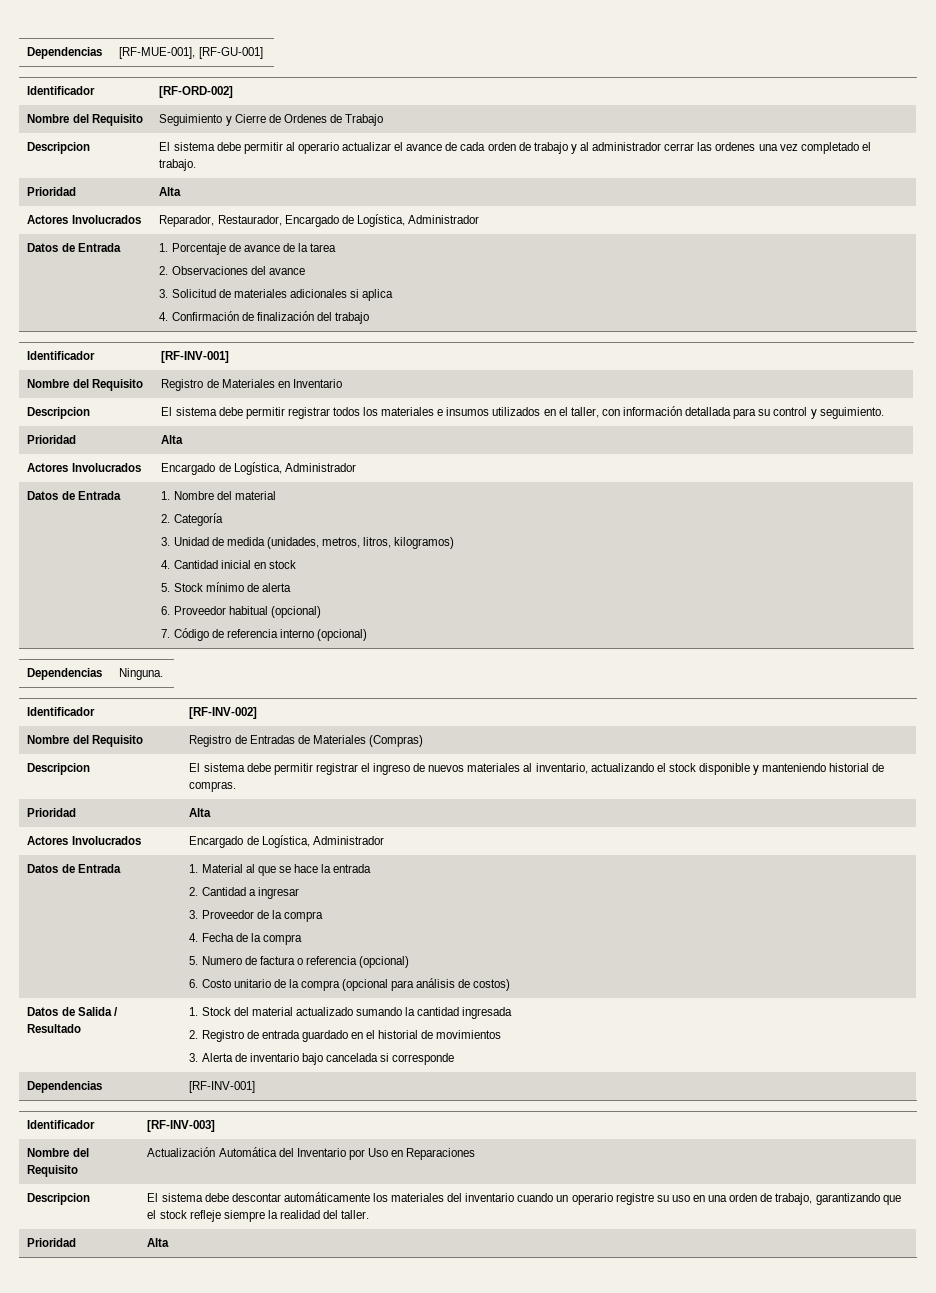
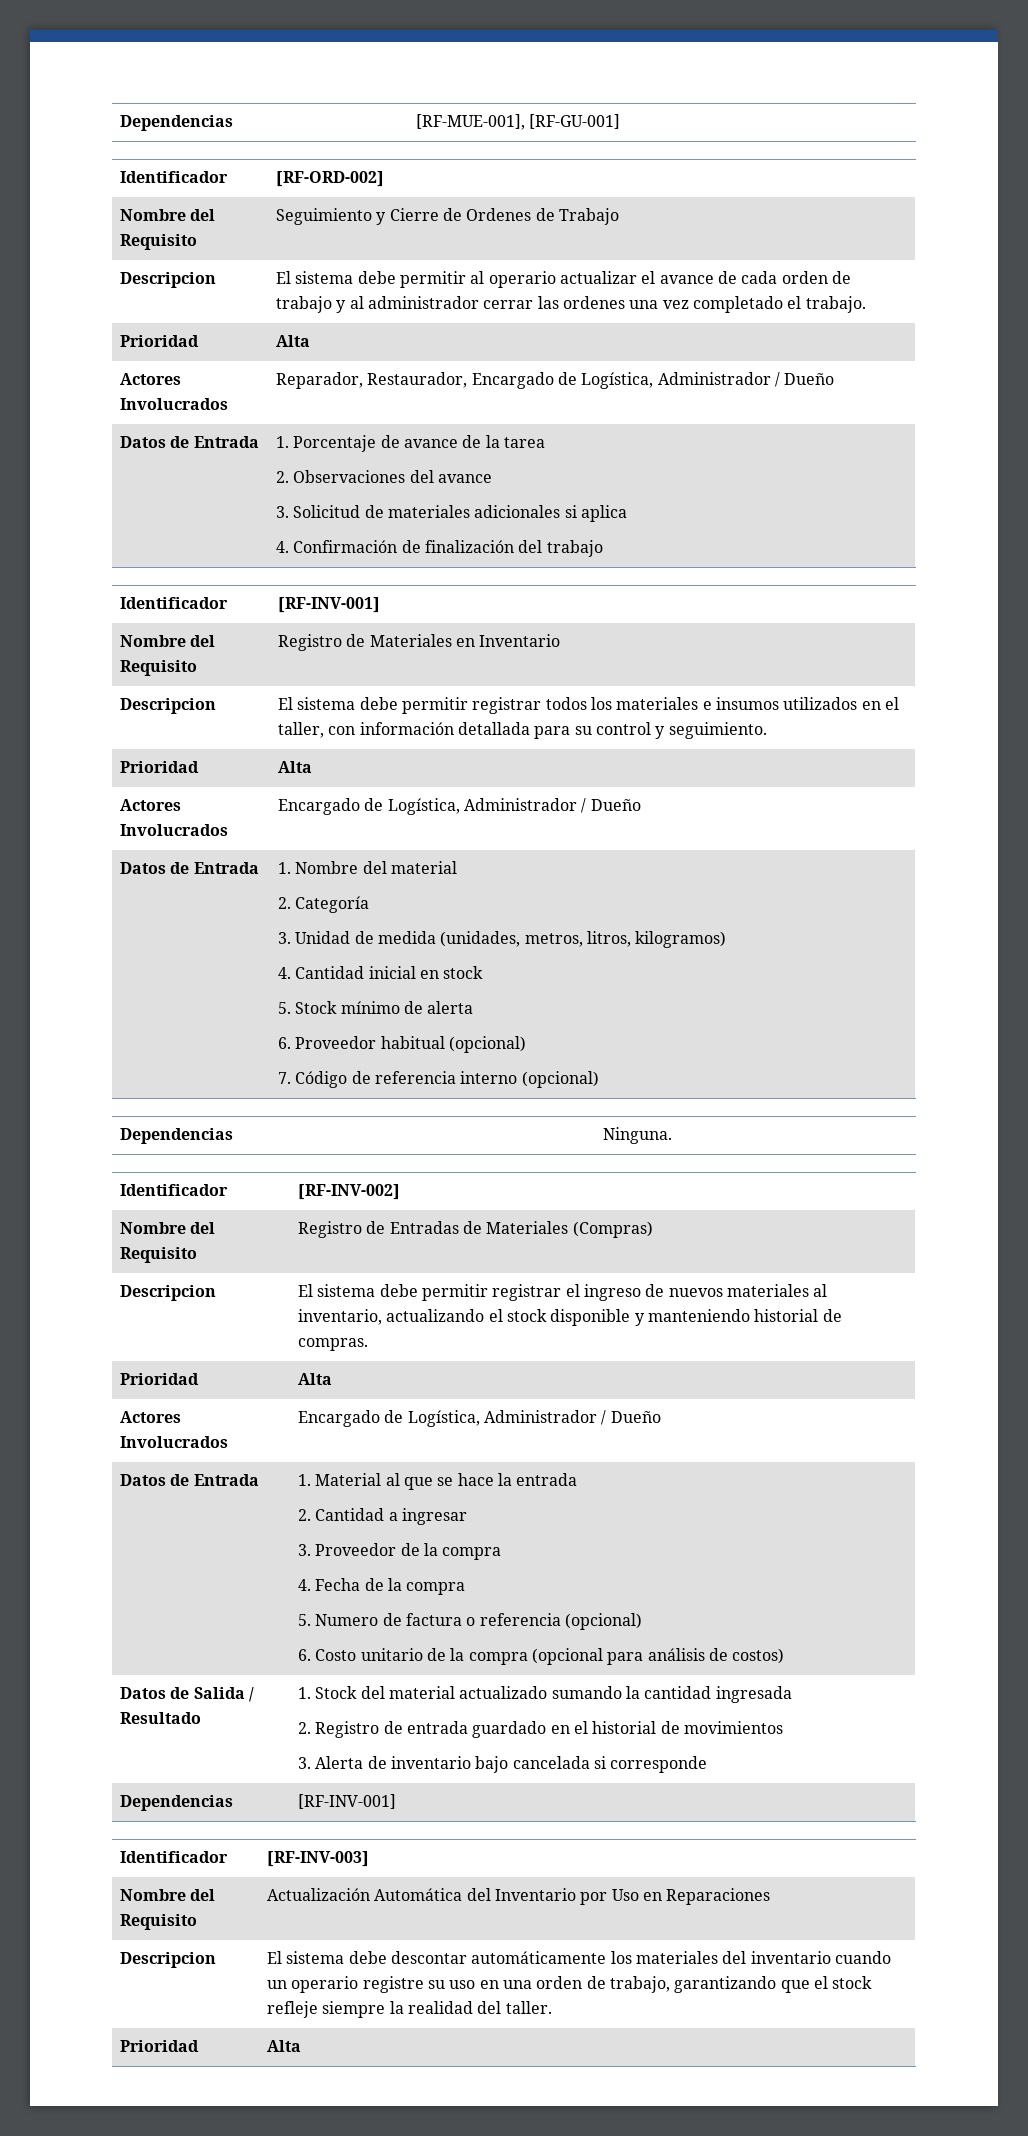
- Actores Involucrados | Reparador, Restaurador, Encargado de Logística, Administrador
+ Actores Involucrados | Reparador, Restaurador, Encargado de Logística, Administrador / Dueño
  Descripcion | El sistema debe permitir registrar todos los materiales e insumos utilizados en el taller, con información detallada para su control y seguimiento.
  Prioridad | Alta
- Actores Involucrados | Encargado de Logística, Administrador
+ Actores Involucrados | Encargado de Logística, Administrador / Dueño
  Descripcion | El sistema debe permitir registrar el ingreso de nuevos materiales al inventario, actualizando el stock disponible y manteniendo historial de compras.
  Prioridad | Alta
- Actores Involucrados | Encargado de Logística, Administrador
+ Actores Involucrados | Encargado de Logística, Administrador / Dueño

